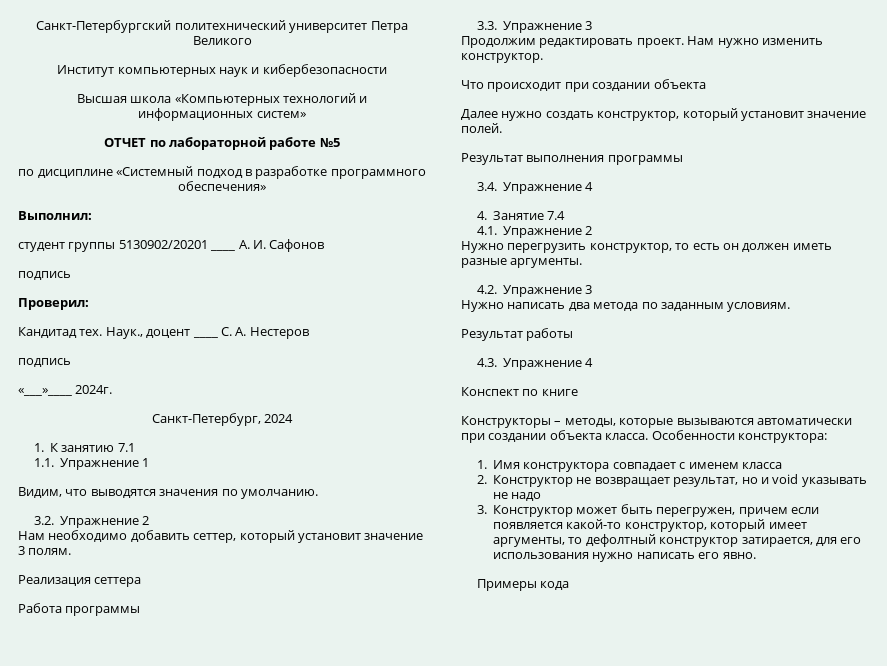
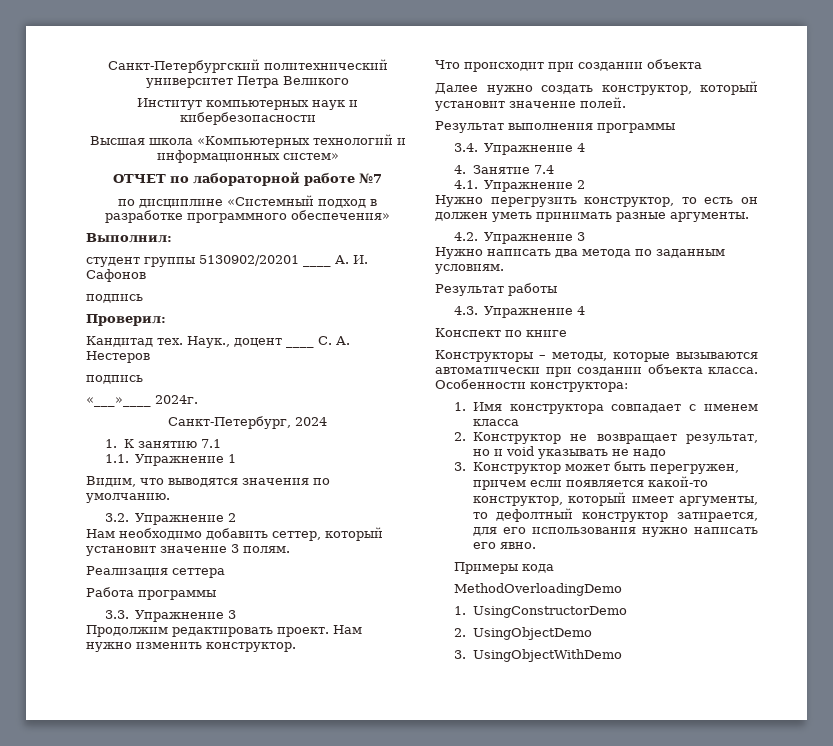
- ОТЧЕТ по лабораторной работе №5
+ ОТЧЕТ по лабораторной работе №7
- Нужно перегрузить конструктор, то есть он должен иметь разные аргументы.
+ Нужно перегрузить конструктор, то есть он должен уметь принимать разные аргументы.
+ MethodOverloadingDemo
+ 1. UsingConstructorDemo
+ 2. UsingObjectDemo
+ 3. UsingObjectWithDemo

